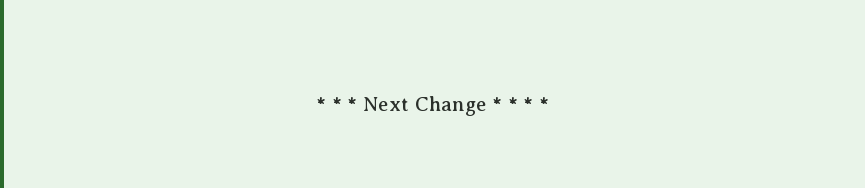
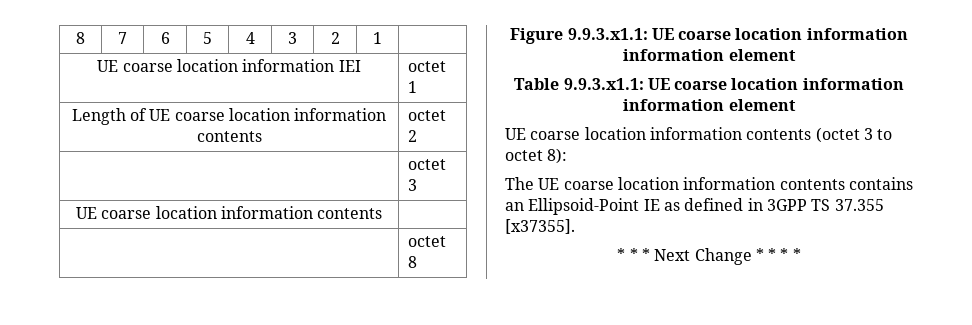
+ 8 | 7 | 6 | 5 | 4 | 3 | 2 | 1 |
+ UE coarse location information IEI | octet 1
+ Length of UE coarse location information contents | octet 2
+ | octet 3
+ UE coarse location information contents |
+ | octet 8
+ Figure 9.9.3.x1.1: UE coarse location information information element
+ Table 9.9.3.x1.1: UE coarse location information information element
+ UE coarse location information contents (octet 3 to octet 8):
+ The UE coarse location information contents contains an Ellipsoid-Point IE as defined in 3GPP TS 37.355 [x37355].

